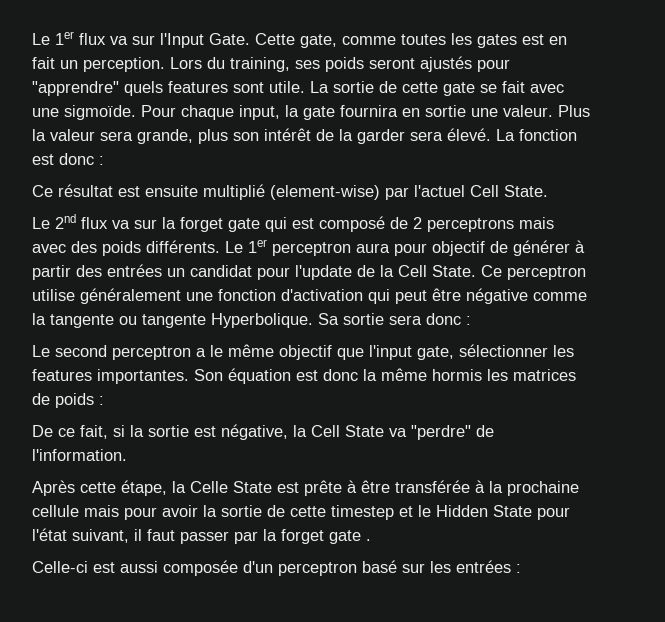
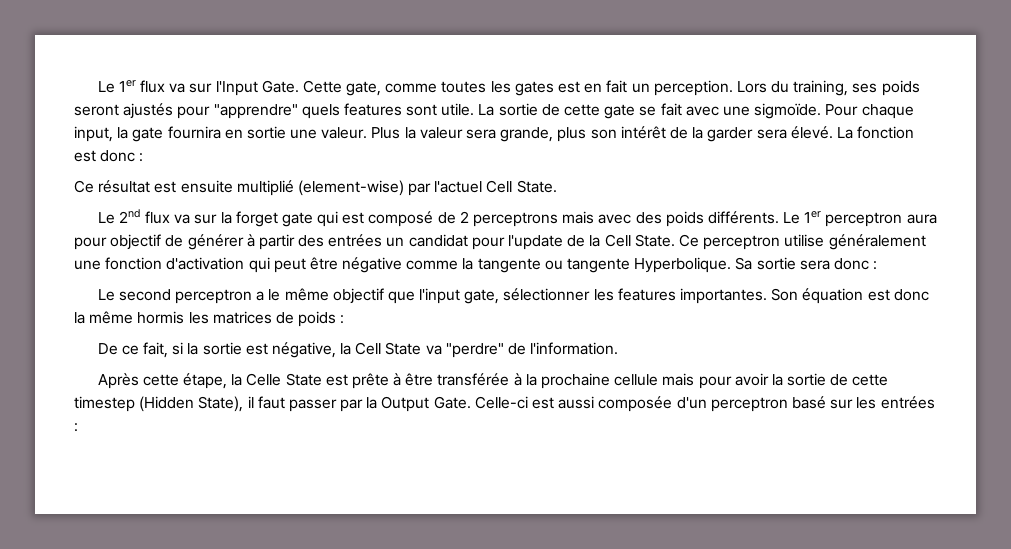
- Après cette étape, la Celle State est prête à être transférée à la prochaine cellule mais pour avoir la sortie de cette timestep et le Hidden State pour l'état suivant, il faut passer par la forget gate .
- Celle-ci est aussi composée d'un perceptron basé sur les entrées :
+ Après cette étape, la Celle State est prête à être transférée à la prochaine cellule mais pour avoir la sortie de cette timestep (Hidden State), il faut passer par la Output Gate. Celle-ci est aussi composée d'un perceptron basé sur les entrées :

